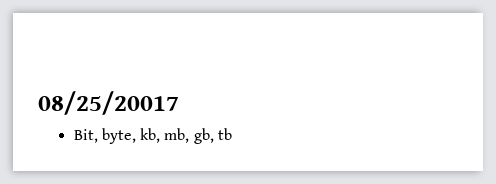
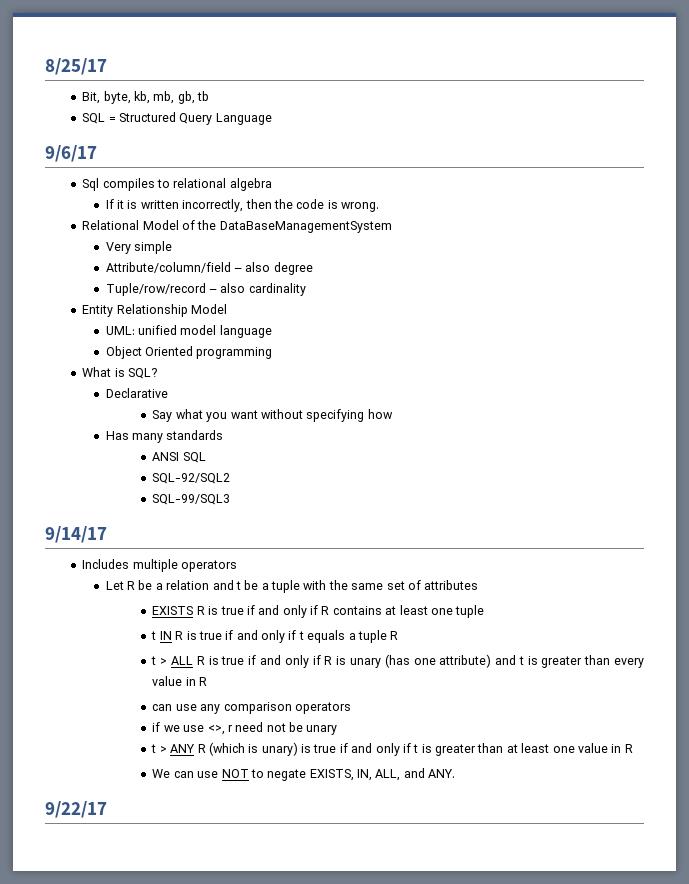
- 08/25/20017
+ 8/25/17
+ SQL = Structured Query Language
+ 9/6/17
+ Sql compiles to relational algebra
+ If it is written incorrectly, then the code is wrong.
+ Relational Model of the DataBaseManagementSystem
+ Very simple
+ Attribute/column/field – also degree
+ Tuple/row/record – also cardinality
+ Entity Relationship Model
+ UML: unified model language
+ Object Oriented programming
+ What is SQL?
+ Declarative
+ Say what you want without specifying how
+ Has many standards
+ ANSI SQL
+ SQL-92/SQL2
+ SQL-99/SQL3
+ 9/14/17
+ Includes multiple operators
+ Let R be a relation and t be a tuple with the same set of attributes
+ EXISTS R is true if and only if R contains at least one tuple
+ t IN R is true if and only if t equals a tuple R
+ t > ALL R is true if and only if R is unary (has one attribute) and t is greater than every value in R
+ can use any comparison operators
+ if we use <>, r need not be unary
+ t > ANY R (which is unary) is true if and only if t is greater than at least one value in R
+ We can use NOT to negate EXISTS, IN, ALL, and ANY.
+ 9/22/17

